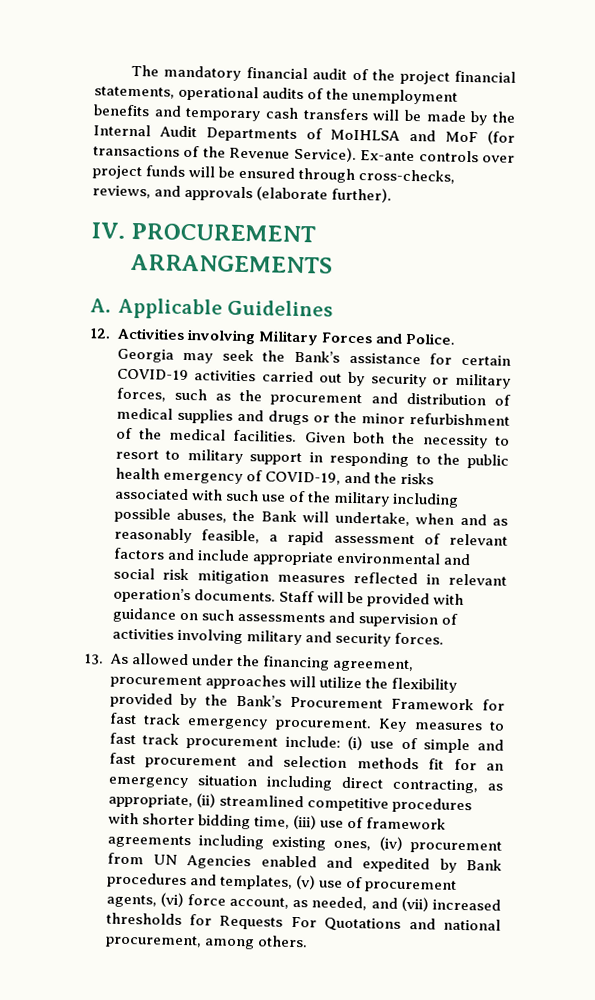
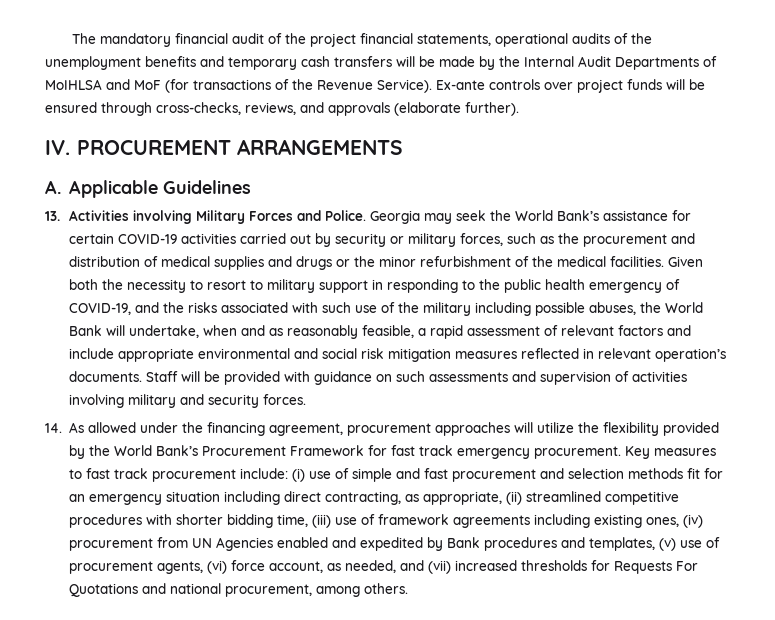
- 12. Activities involving Military Forces and Police.
+ 13. Activities involving Military Forces and Police.
- Georgia may seek the Bank’s assistance for certain COVID-19 activities carried out by security or military forces, such as the procurement and distribution of medical supplies and drugs or the minor refurbishment of the medical facilities.
+ Georgia may seek the World Bank’s assistance for certain COVID-19 activities carried out by security or military forces, such as the procurement and distribution of medical supplies and drugs or the minor refurbishment of the medical facilities.
- Given both the necessity to resort to military support in responding to the public health emergency of COVID-19, and the risks associated with such use of the military including possible abuses, the Bank will undertake, when and as reasonably feasible, a rapid assessment of relevant factors and include appropriate environmental and social risk mitigation measures reflected in relevant operation’s documents.
+ Given both the necessity to resort to military support in responding to the public health emergency of COVID-19, and the risks associated with such use of the military including possible abuses, the World Bank will undertake, when and as reasonably feasible, a rapid assessment of relevant factors and include appropriate environmental and social risk mitigation measures reflected in relevant operation’s documents.
- 13. As allowed under the financing agreement, procurement approaches will utilize the flexibility provided by the Bank’s Procurement Framework for fast track emergency procurement.
+ 14. As allowed under the financing agreement, procurement approaches will utilize the flexibility provided by the World Bank’s Procurement Framework for fast track emergency procurement.

